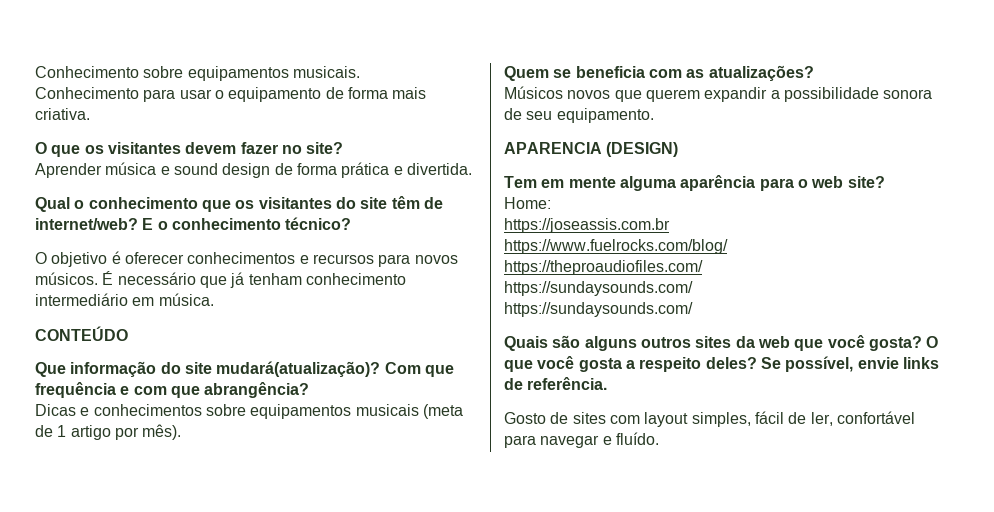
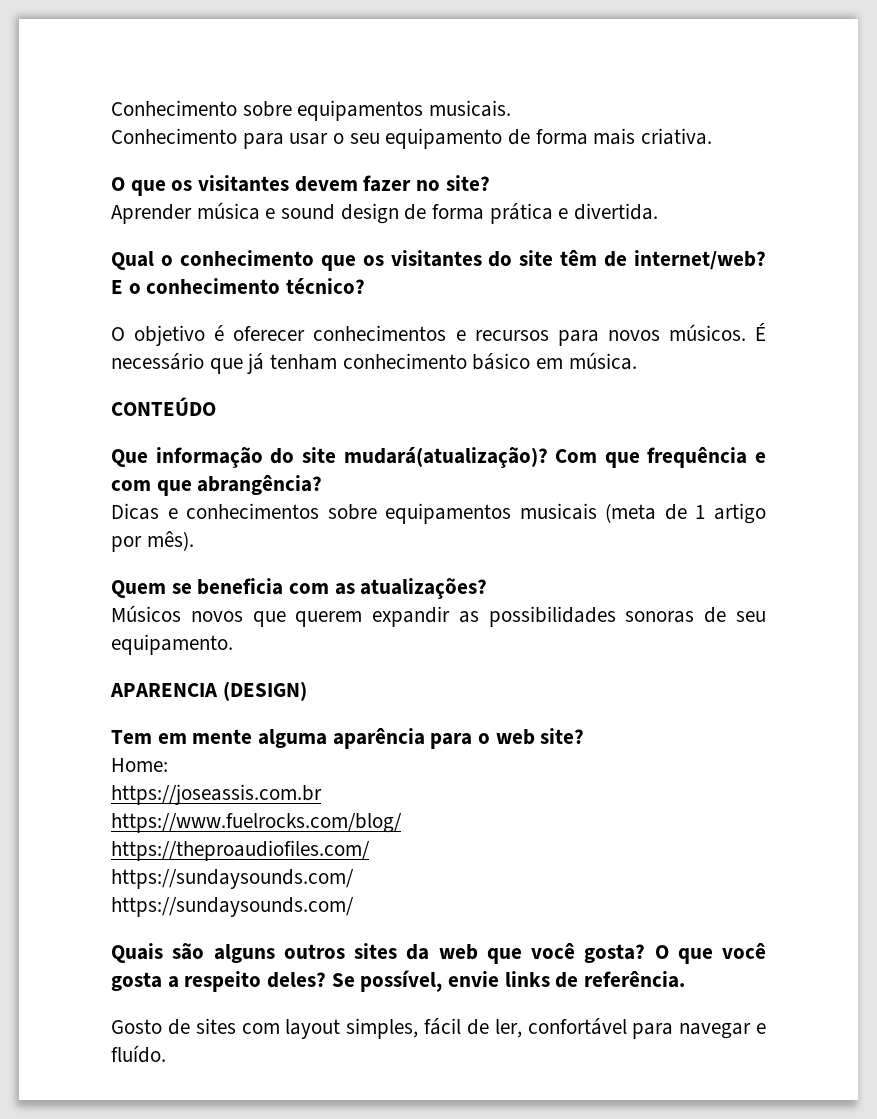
- Conhecimento para usar o equipamento de forma mais criativa.
+ Conhecimento para usar o seu equipamento de forma mais criativa.
- É necessário que já tenham conhecimento intermediário em música.
+ É necessário que já tenham conhecimento básico em música.
- Músicos novos que querem expandir a possibilidade sonora de seu equipamento.
+ Músicos novos que querem expandir as possibilidades sonoras de seu equipamento.

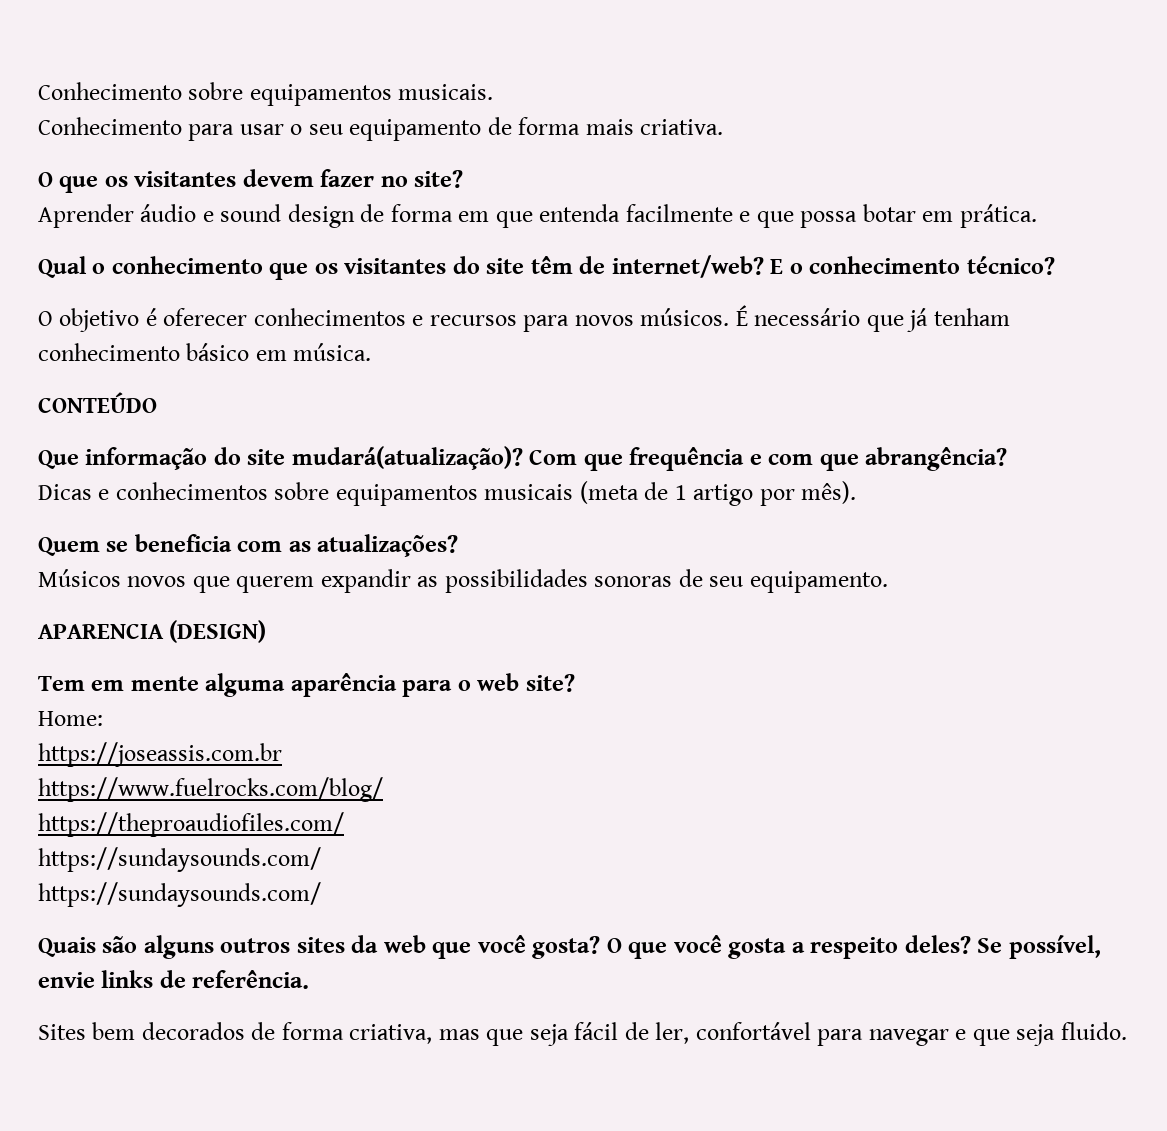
- Aprender música e sound design de forma prática e divertida.
+ Aprender áudio e sound design de forma em que entenda facilmente e que possa botar em prática.
- Gosto de sites com layout simples, fácil de ler, confortável para navegar e fluído.
+ Sites bem decorados de forma criativa, mas que seja fácil de ler, confortável para navegar e que seja fluido.

